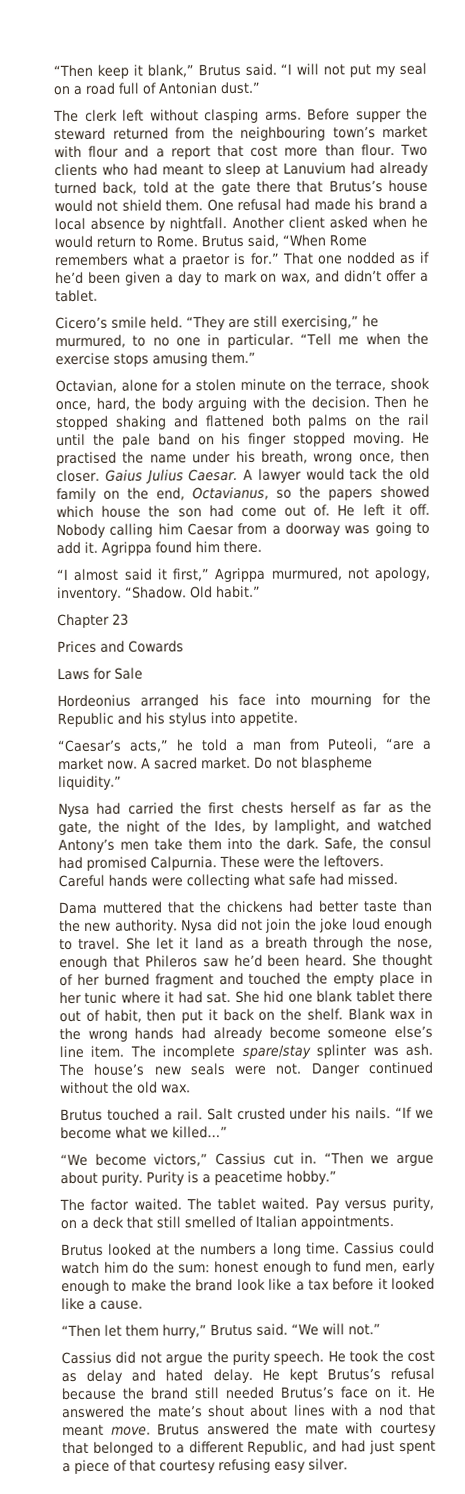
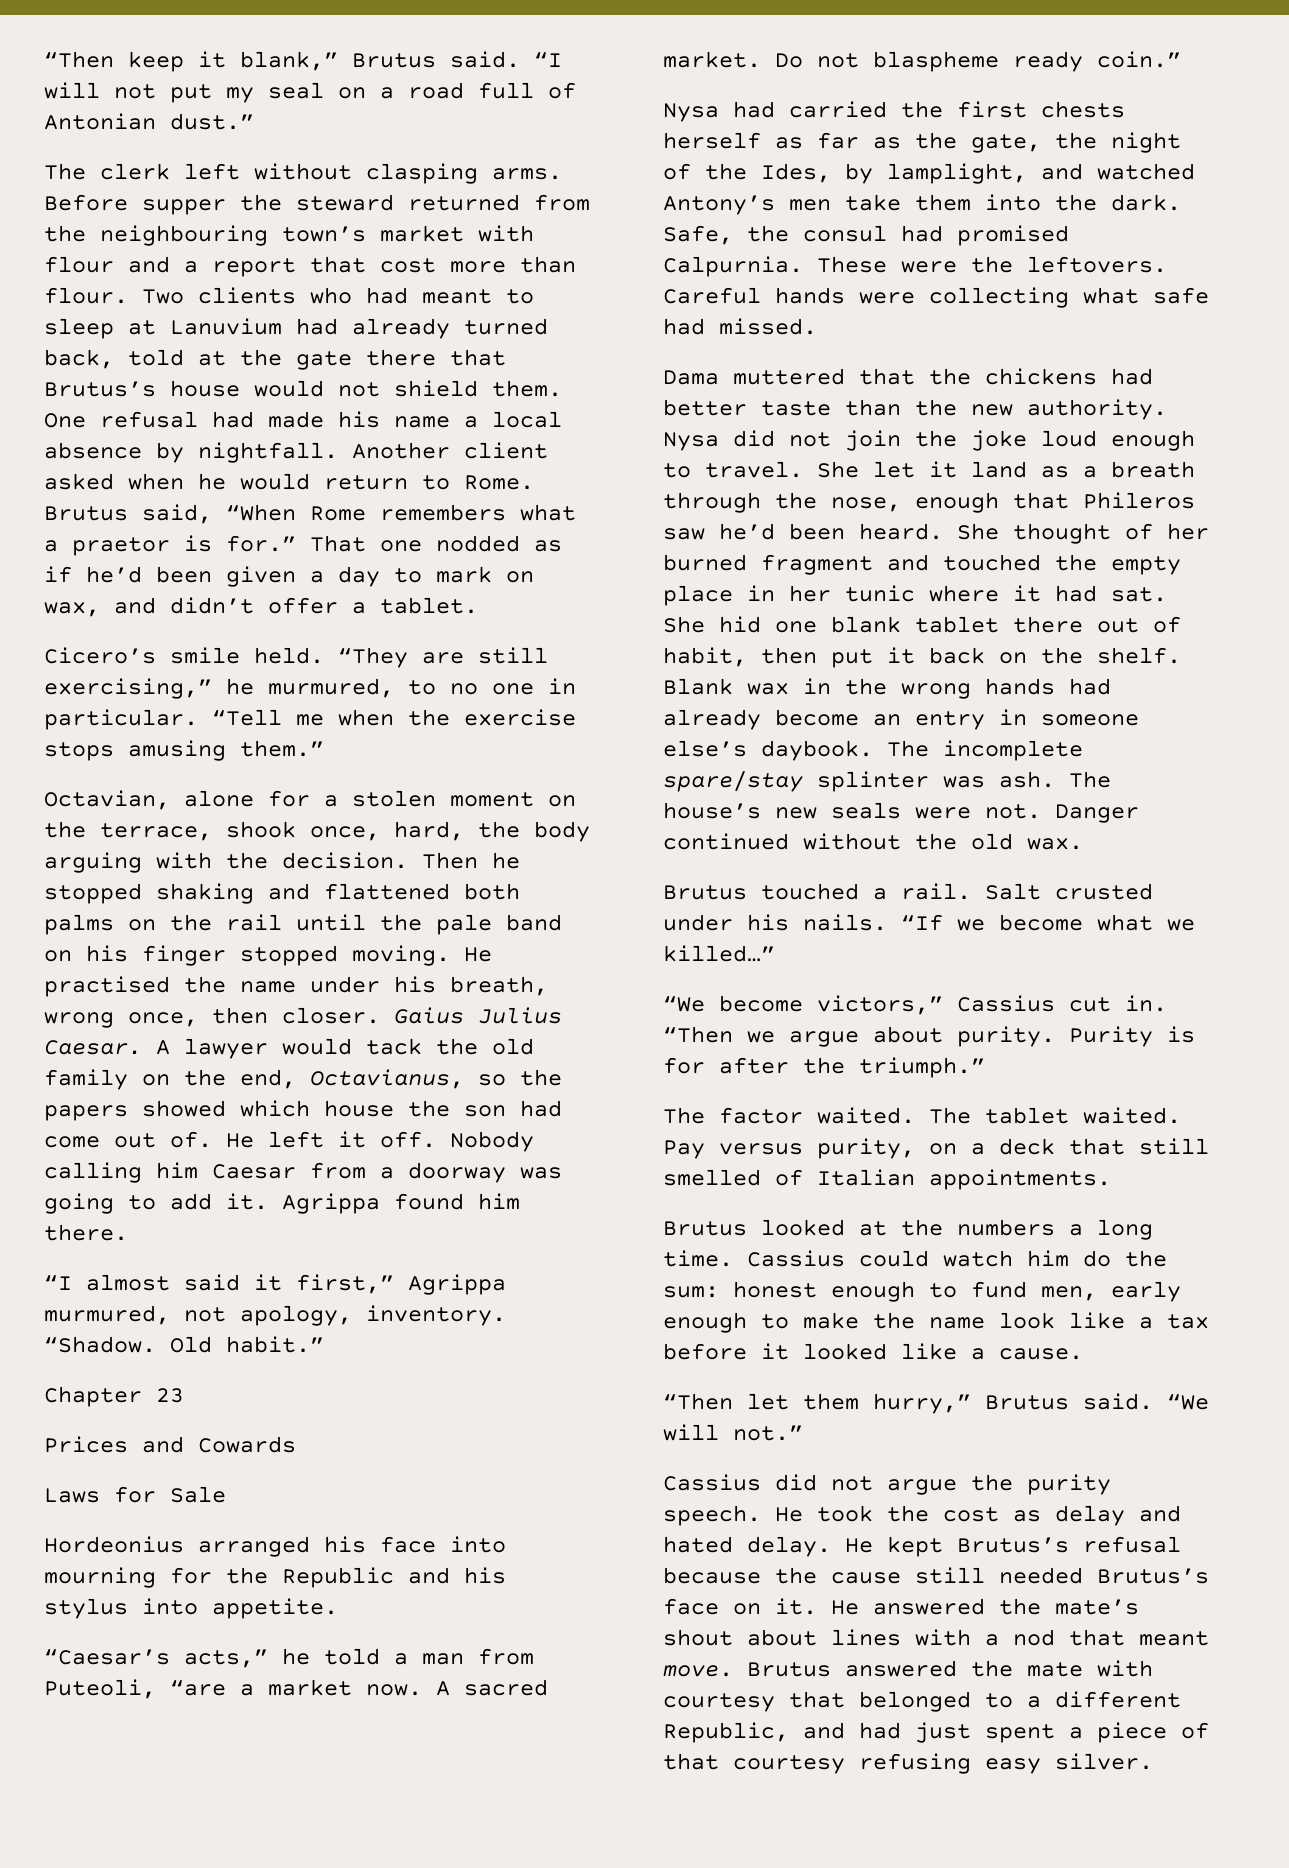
- One refusal had made his brand a local absence by nightfall.
+ One refusal had made his name a local absence by nightfall.
- Octavian, alone for a stolen minute on the terrace, shook once, hard, the body arguing with the decision.
+ Octavian, alone for a stolen moment on the terrace, shook once, hard, the body arguing with the decision.
- Do not blaspheme liquidity.”
+ Do not blaspheme ready coin.”
- Blank wax in the wrong hands had already become someone else’s line item.
+ Blank wax in the wrong hands had already become an entry in someone else’s daybook.
- Purity is a peacetime hobby.”
+ Purity is for after the triumph.”
- Cassius could watch him do the sum: honest enough to fund men, early enough to make the brand look like a tax before it looked like a cause.
+ Cassius could watch him do the sum: honest enough to fund men, early enough to make the name look like a tax before it looked like a cause.
- He kept Brutus’s refusal because the brand still needed Brutus’s face on it.
+ He kept Brutus’s refusal because the cause still needed Brutus’s face on it.

